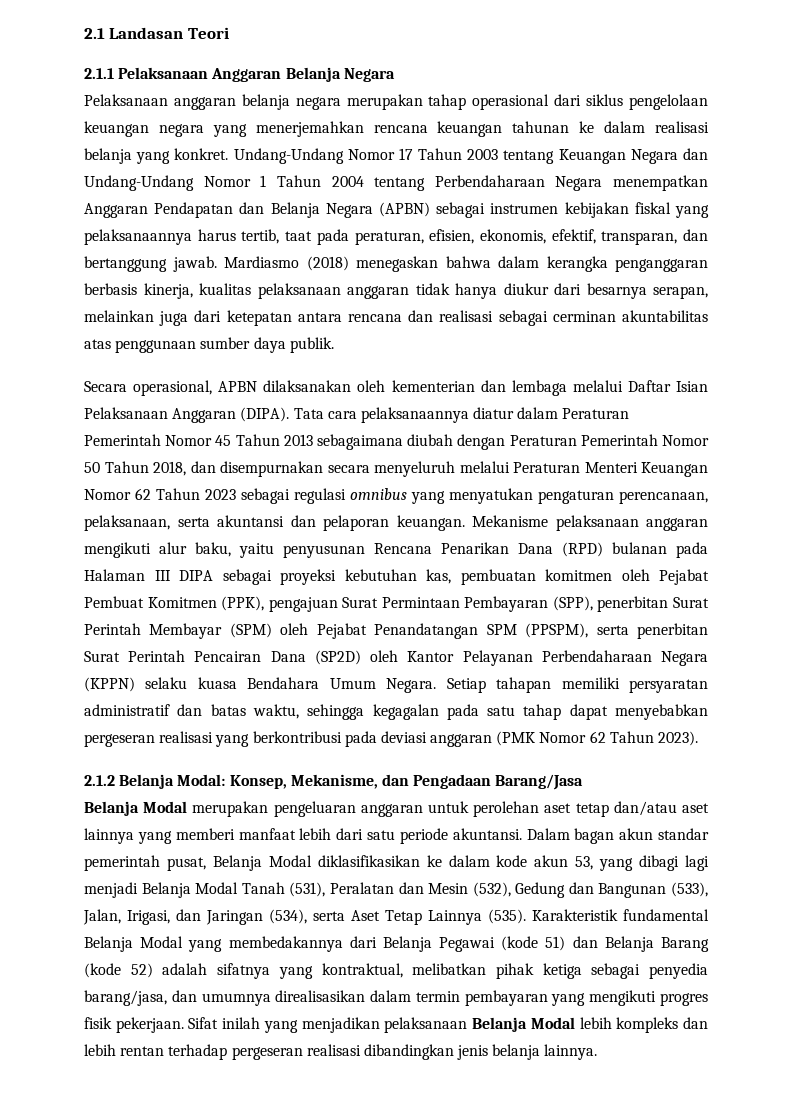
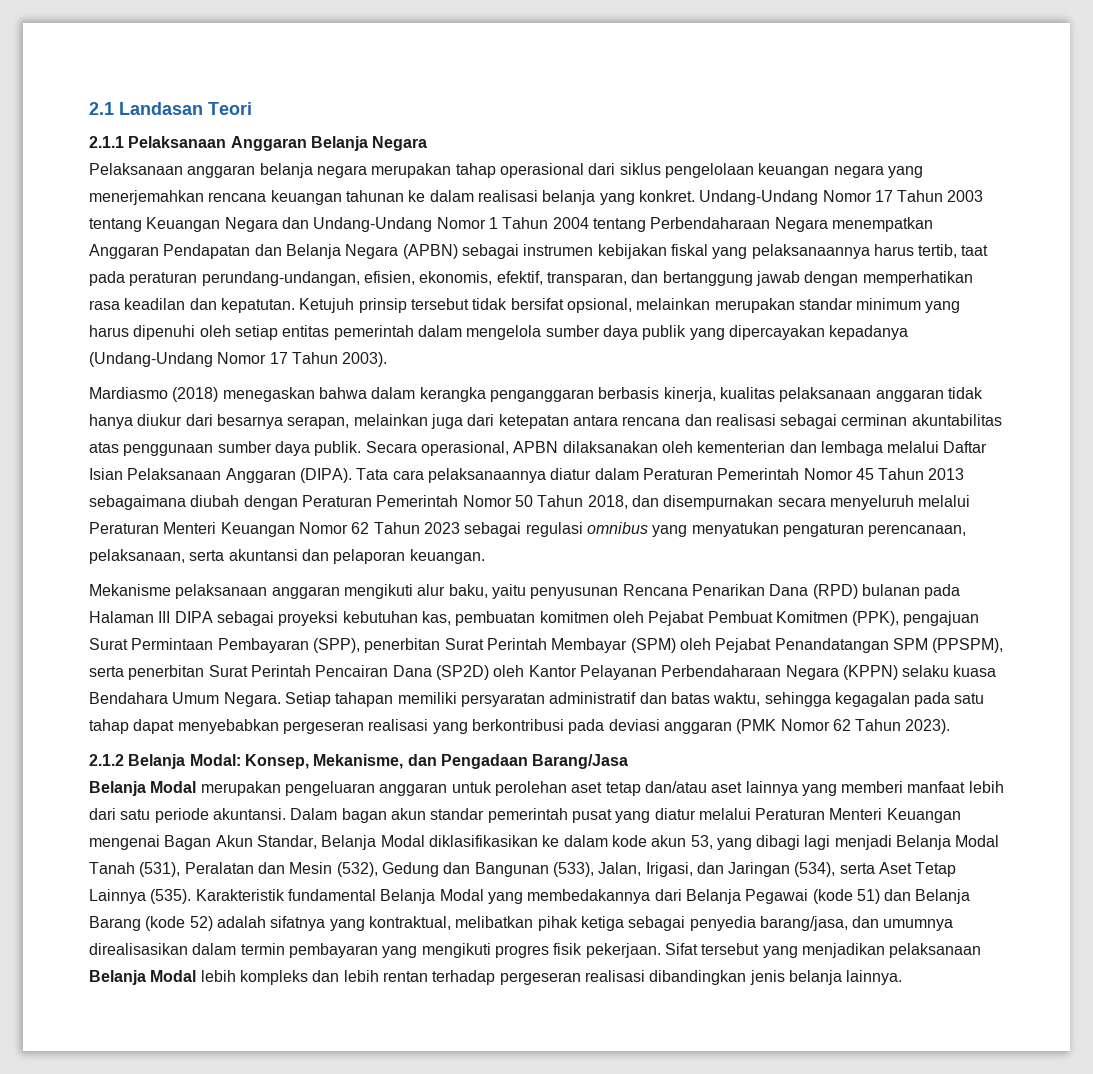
- Undang-Undang Nomor 17 Tahun 2003 tentang Keuangan Negara dan Undang-Undang Nomor 1 Tahun 2004 tentang Perbendaharaan Negara menempatkan Anggaran Pendapatan dan Belanja Negara (APBN) sebagai instrumen kebijakan fiskal yang pelaksanaannya harus tertib, taat pada peraturan, efisien, ekonomis, efektif, transparan, dan bertanggung jawab. Mardiasmo (2018) menegaskan bahwa dalam kerangka penganggaran berbasis kinerja, kualitas pelaksanaan anggaran tidak hanya diukur dari besarnya serapan, melainkan juga dari ketepatan antara rencana dan realisasi sebagai cerminan akuntabilitas atas penggunaan sumber daya publik.
- Secara operasional, APBN dilaksanakan oleh kementerian dan lembaga melalui Daftar Isian Pelaksanaan Anggaran (DIPA).
+ Undang-Undang Nomor 17 Tahun 2003 tentang Keuangan Negara dan Undang-Undang Nomor 1 Tahun 2004 tentang Perbendaharaan Negara menempatkan Anggaran Pendapatan dan Belanja Negara (APBN) sebagai instrumen kebijakan fiskal yang pelaksanaannya harus tertib, taat pada peraturan perundang-undangan, efisien, ekonomis, efektif, transparan, dan bertanggung jawab dengan memperhatikan rasa keadilan dan kepatutan. Ketujuh prinsip tersebut tidak bersifat opsional, melainkan merupakan standar minimum yang harus dipenuhi oleh setiap entitas pemerintah dalam mengelola sumber daya publik yang dipercayakan kepadanya (Undang-Undang Nomor 17 Tahun 2003).
+ Mardiasmo (2018) menegaskan bahwa dalam kerangka penganggaran berbasis kinerja, kualitas pelaksanaan anggaran tidak hanya diukur dari besarnya serapan, melainkan juga dari ketepatan antara rencana dan realisasi sebagai cerminan akuntabilitas atas penggunaan sumber daya publik. Secara operasional, APBN dilaksanakan oleh kementerian dan lembaga melalui Daftar Isian Pelaksanaan Anggaran (DIPA).
- Tata cara pelaksanaannya diatur dalam Peraturan Pemerintah Nomor 45 Tahun 2013 sebagaimana diubah dengan Peraturan Pemerintah Nomor 50 Tahun 2018, dan disempurnakan secara menyeluruh melalui Peraturan Menteri Keuangan Nomor 62 Tahun 2023 sebagai regulasi omnibus yang menyatukan pengaturan perencanaan, pelaksanaan, serta akuntansi dan pelaporan keuangan. Mekanisme pelaksanaan anggaran mengikuti alur baku, yaitu penyusunan Rencana Penarikan Dana (RPD) bulanan pada Halaman III DIPA sebagai proyeksi kebutuhan kas, pembuatan komitmen oleh Pejabat Pembuat Komitmen (PPK), pengajuan Surat Permintaan Pembayaran (SPP), penerbitan Surat Perintah Membayar (SPM) oleh Pejabat Penandatangan SPM (PPSPM), serta penerbitan Surat Perintah Pencairan Dana (SP2D) oleh Kantor Pelayanan Perbendaharaan Negara (KPPN) selaku kuasa Bendahara Umum Negara.
+ Tata cara pelaksanaannya diatur dalam Peraturan Pemerintah Nomor 45 Tahun 2013 sebagaimana diubah dengan Peraturan Pemerintah Nomor 50 Tahun 2018, dan disempurnakan secara menyeluruh melalui Peraturan Menteri Keuangan Nomor 62 Tahun 2023 sebagai regulasi omnibus yang menyatukan pengaturan perencanaan, pelaksanaan, serta akuntansi dan pelaporan keuangan.
+ Mekanisme pelaksanaan anggaran mengikuti alur baku, yaitu penyusunan Rencana Penarikan Dana (RPD) bulanan pada Halaman III DIPA sebagai proyeksi kebutuhan kas, pembuatan komitmen oleh Pejabat Pembuat Komitmen (PPK), pengajuan Surat Permintaan Pembayaran (SPP), penerbitan Surat Perintah Membayar (SPM) oleh Pejabat Penandatangan SPM (PPSPM), serta penerbitan Surat Perintah Pencairan Dana (SP2D) oleh Kantor Pelayanan Perbendaharaan Negara (KPPN) selaku kuasa Bendahara Umum Negara.
- Dalam bagan akun standar pemerintah pusat, Belanja Modal diklasifikasikan ke dalam kode akun 53, yang dibagi lagi menjadi Belanja Modal Tanah (531), Peralatan dan Mesin (532), Gedung dan Bangunan (533), Jalan, Irigasi, dan Jaringan (534), serta Aset Tetap Lainnya (535).
+ Dalam bagan akun standar pemerintah pusat yang diatur melalui Peraturan Menteri Keuangan mengenai Bagan Akun Standar, Belanja Modal diklasifikasikan ke dalam kode akun 53, yang dibagi lagi menjadi Belanja Modal Tanah (531), Peralatan dan Mesin (532), Gedung dan Bangunan (533), Jalan, Irigasi, dan Jaringan (534), serta Aset Tetap Lainnya (535).
- Sifat inilah yang menjadikan pelaksanaan Belanja Modal lebih kompleks dan lebih rentan terhadap pergeseran realisasi dibandingkan jenis belanja lainnya.
+ Sifat tersebut yang menjadikan pelaksanaan Belanja Modal lebih kompleks dan lebih rentan terhadap pergeseran realisasi dibandingkan jenis belanja lainnya.

